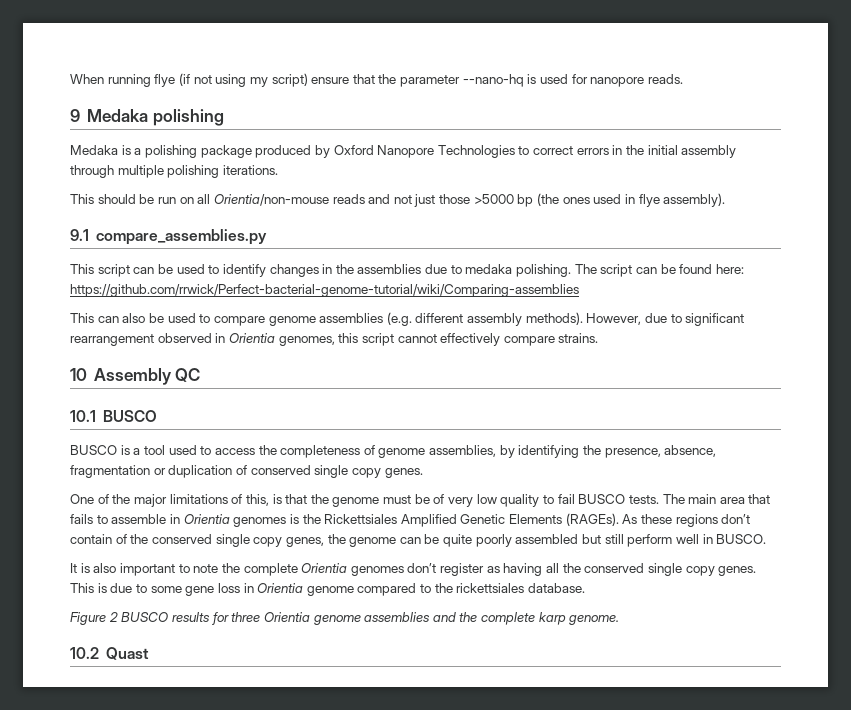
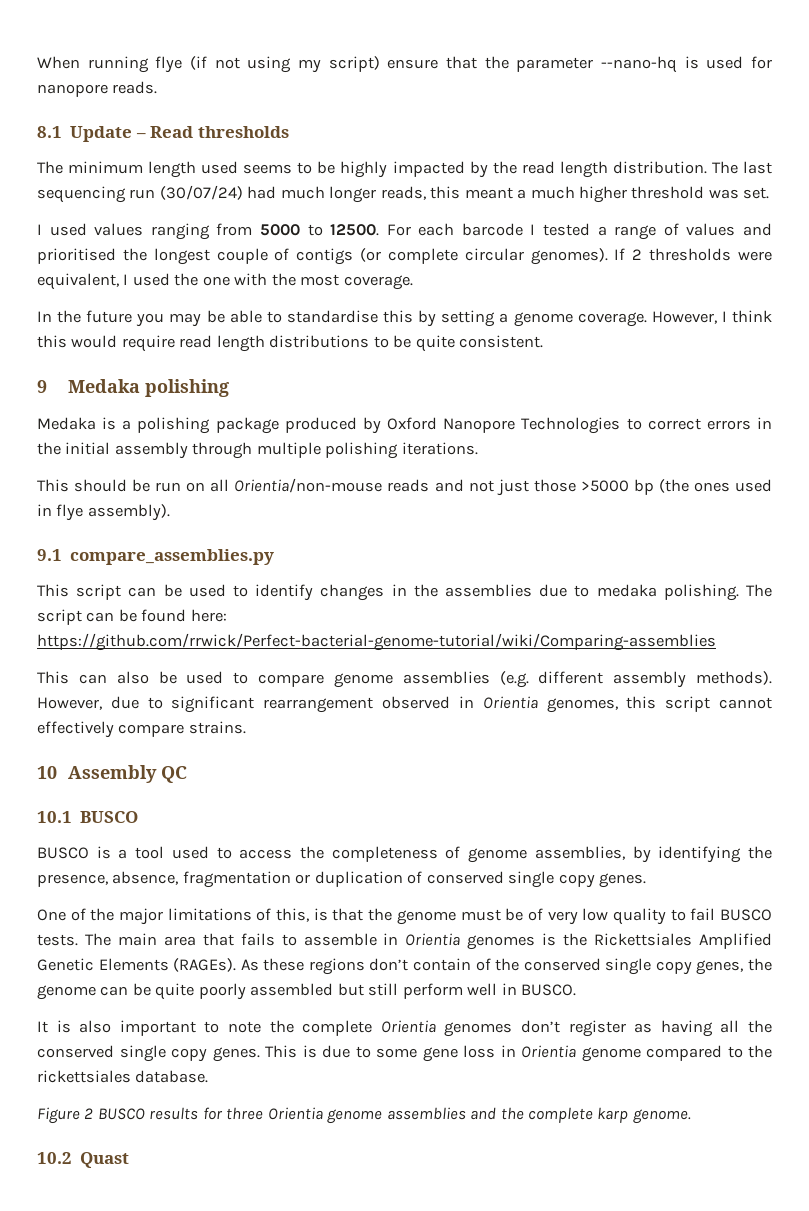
+ 8.1 Update – Read thresholds
+ The minimum length used seems to be highly impacted by the read length distribution. The last sequencing run (30/07/24) had much longer reads, this meant a much higher threshold was set.
+ I used values ranging from 5000 to 12500. For each barcode I tested a range of values and prioritised the longest couple of contigs (or complete circular genomes). If 2 thresholds were equivalent, I used the one with the most coverage.
+ In the future you may be able to standardise this by setting a genome coverage. However, I think this would require read length distributions to be quite consistent.

